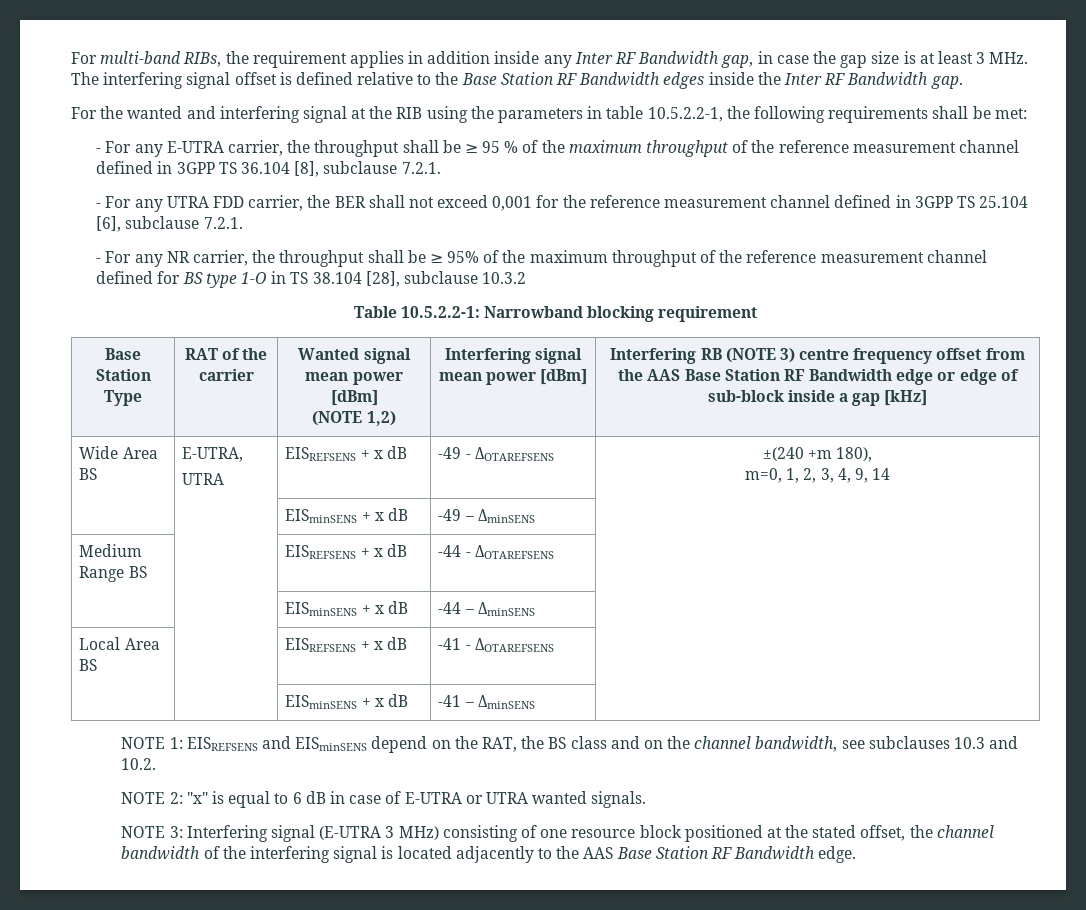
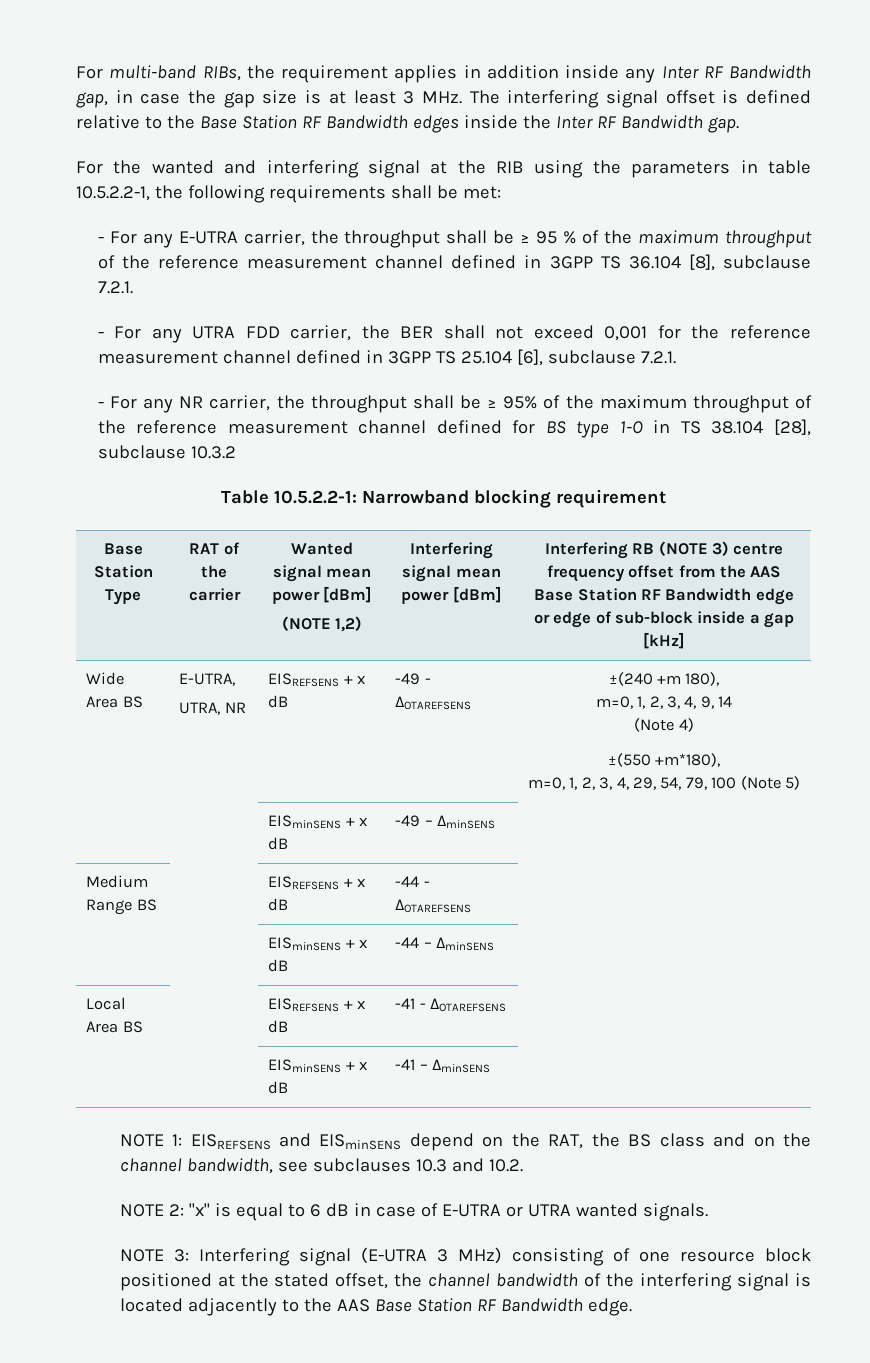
  Wide Area BS | E-UTRA,
- UTRA | EISREFSENS + x dB | -49 - ΔOTAREFSENS | ±(240 +m 180),
+ UTRA, NR | EISREFSENS + x dB | -49 - ΔOTAREFSENS | ±(240 +m 180),
  m=0, 1, 2, 3, 4, 9, 14
+ (Note 4)
+ ±(550 +m*180),
+ m=0, 1, 2, 3, 4, 29, 54, 79, 100 (Note 5)

